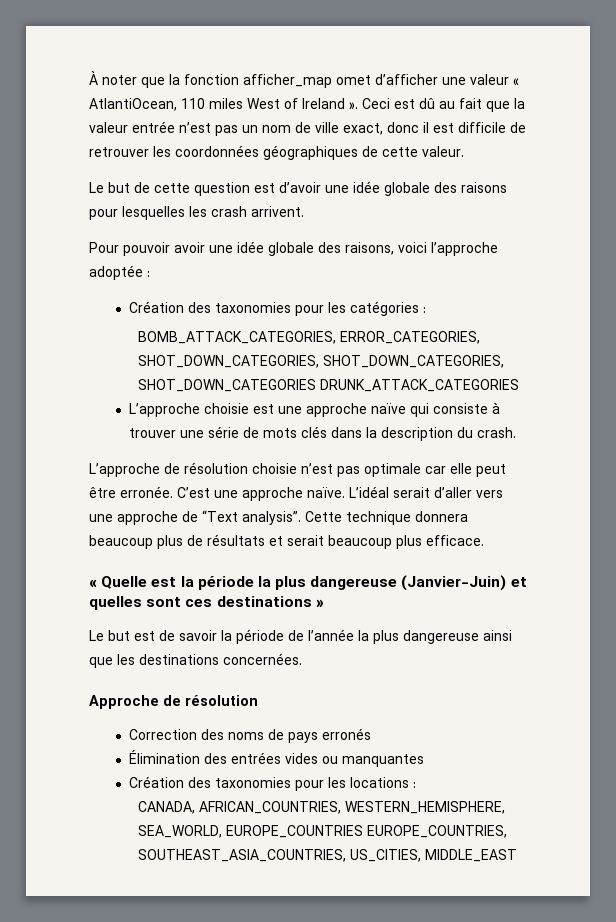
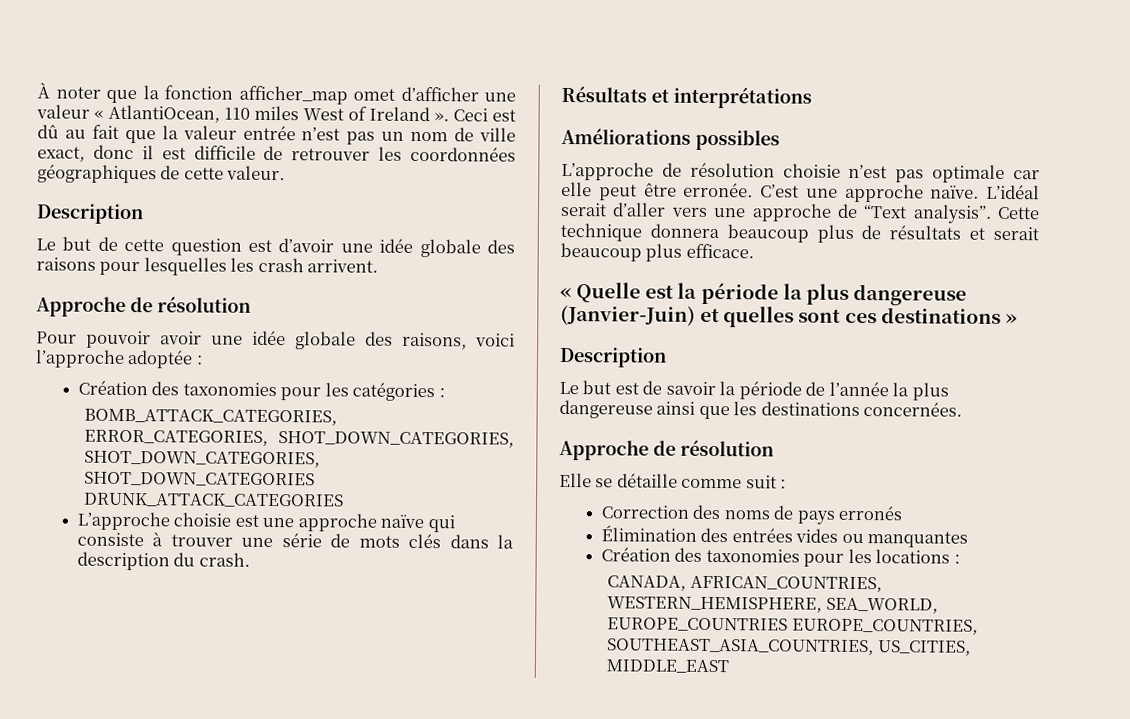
  Ceci est dû au fait que la valeur entrée n’est pas un nom de ville exact, donc il est difficile de retrouver les coordonnées géographiques de cette valeur.
+ Description
  Le but de cette question est d’avoir une idée globale des raisons pour lesquelles les crash arrivent.
+ Approche de résolution
+ Résultats et interprétations
+ Améliorations possibles
  « Quelle est la période la plus dangereuse (Janvier-Juin) et quelles sont ces destinations »
+ Description
+ Elle se détaille comme suit :

